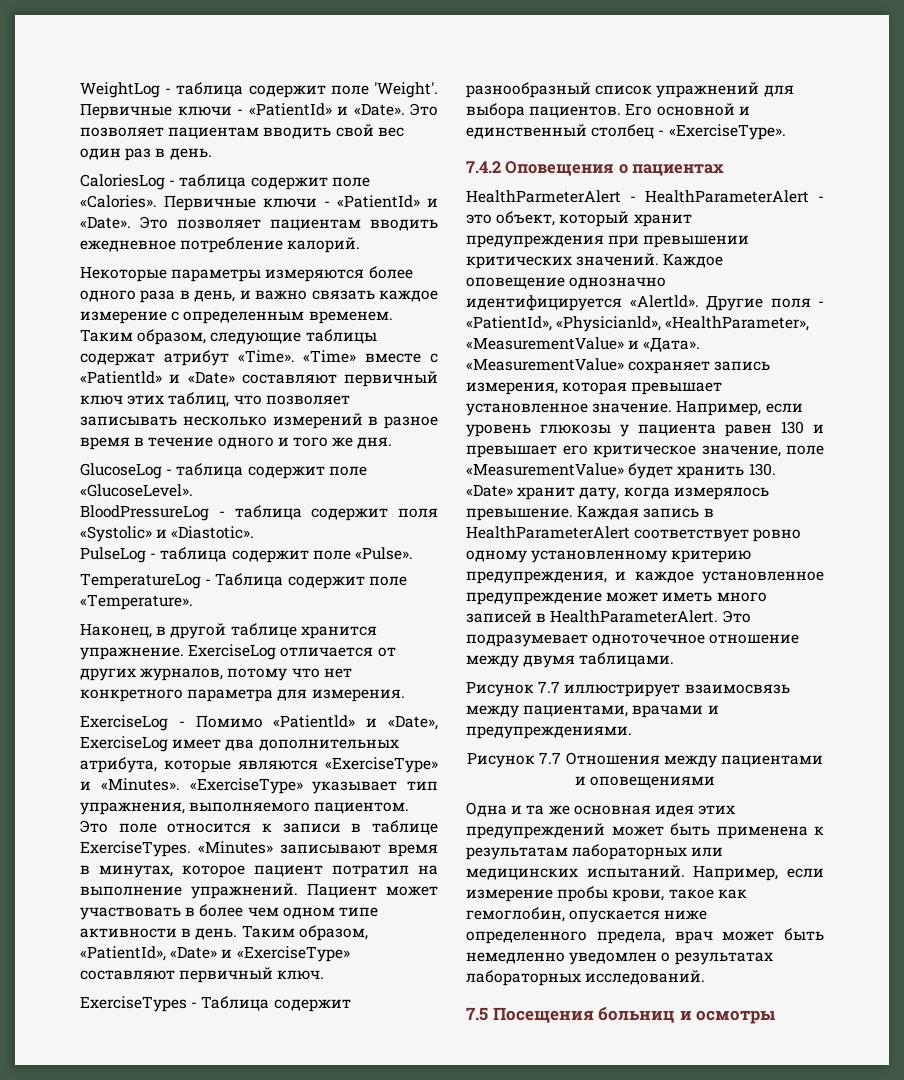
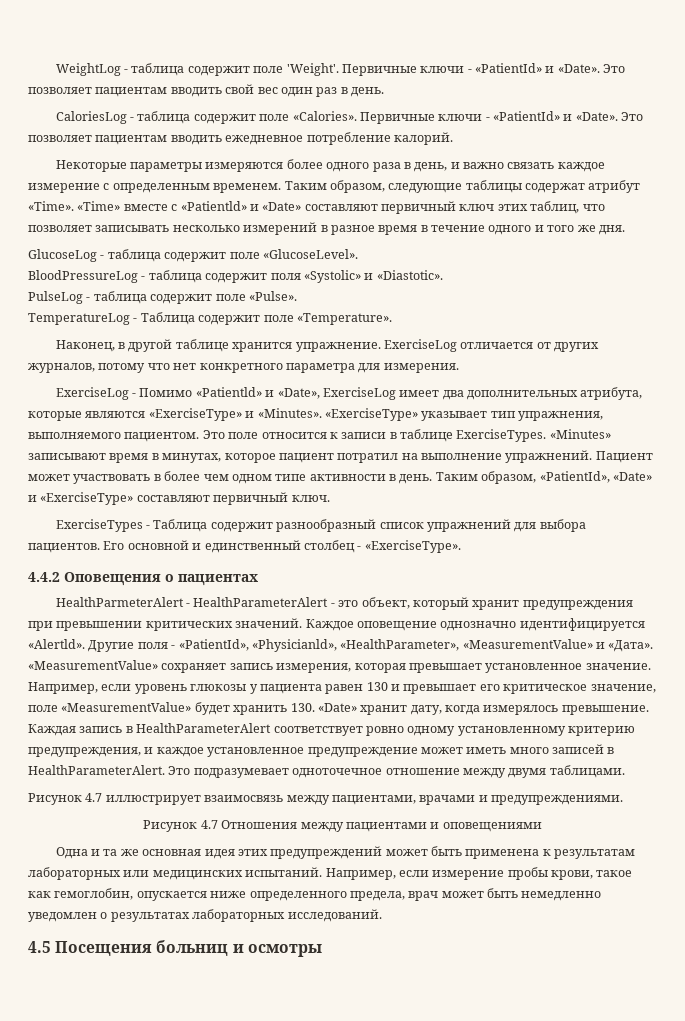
- 7.4.2 Оповещения о пациентах
+ 4.4.2 Оповещения о пациентах
- Рисунок 7.7 иллюстрирует взаимосвязь между пациентами, врачами и предупреждениями.
+ Рисунок 4.7 иллюстрирует взаимосвязь между пациентами, врачами и предупреждениями.
- Рисунок 7.7 Отношения между пациентами и оповещениями
+ Рисунок 4.7 Отношения между пациентами и оповещениями
- 7.5 Посещения больниц и осмотры
+ 4.5 Посещения больниц и осмотры

